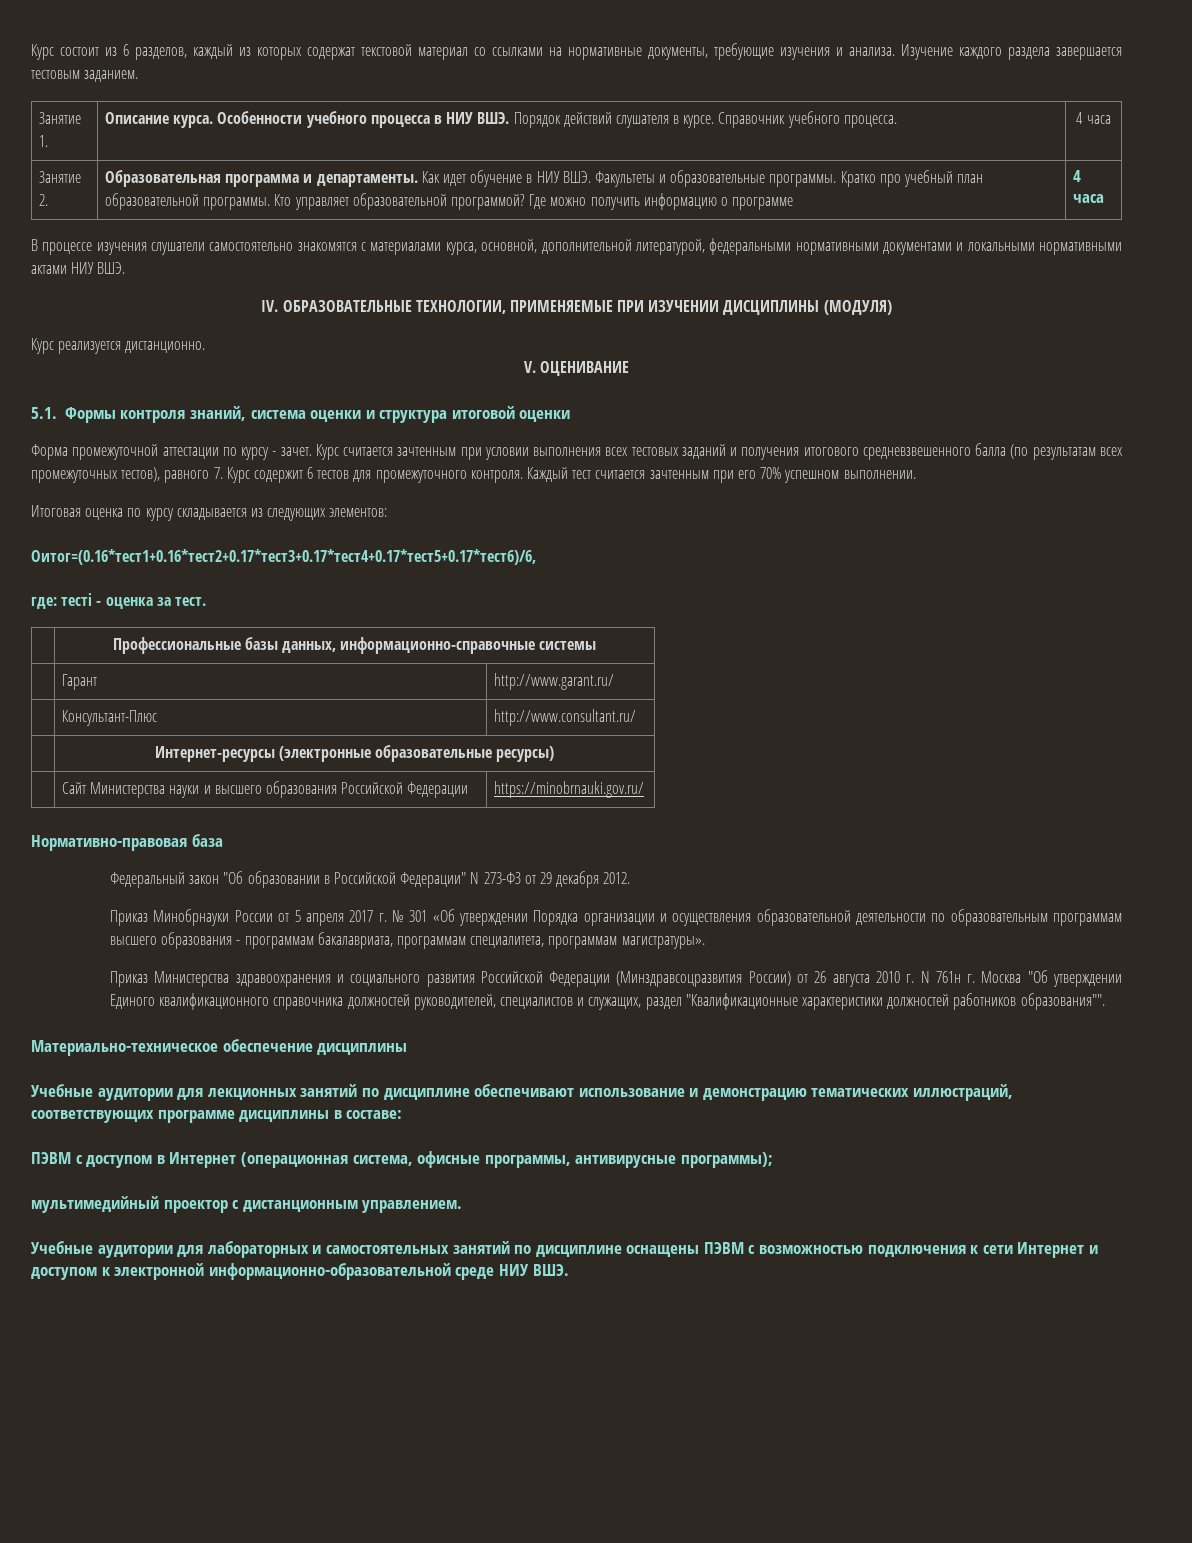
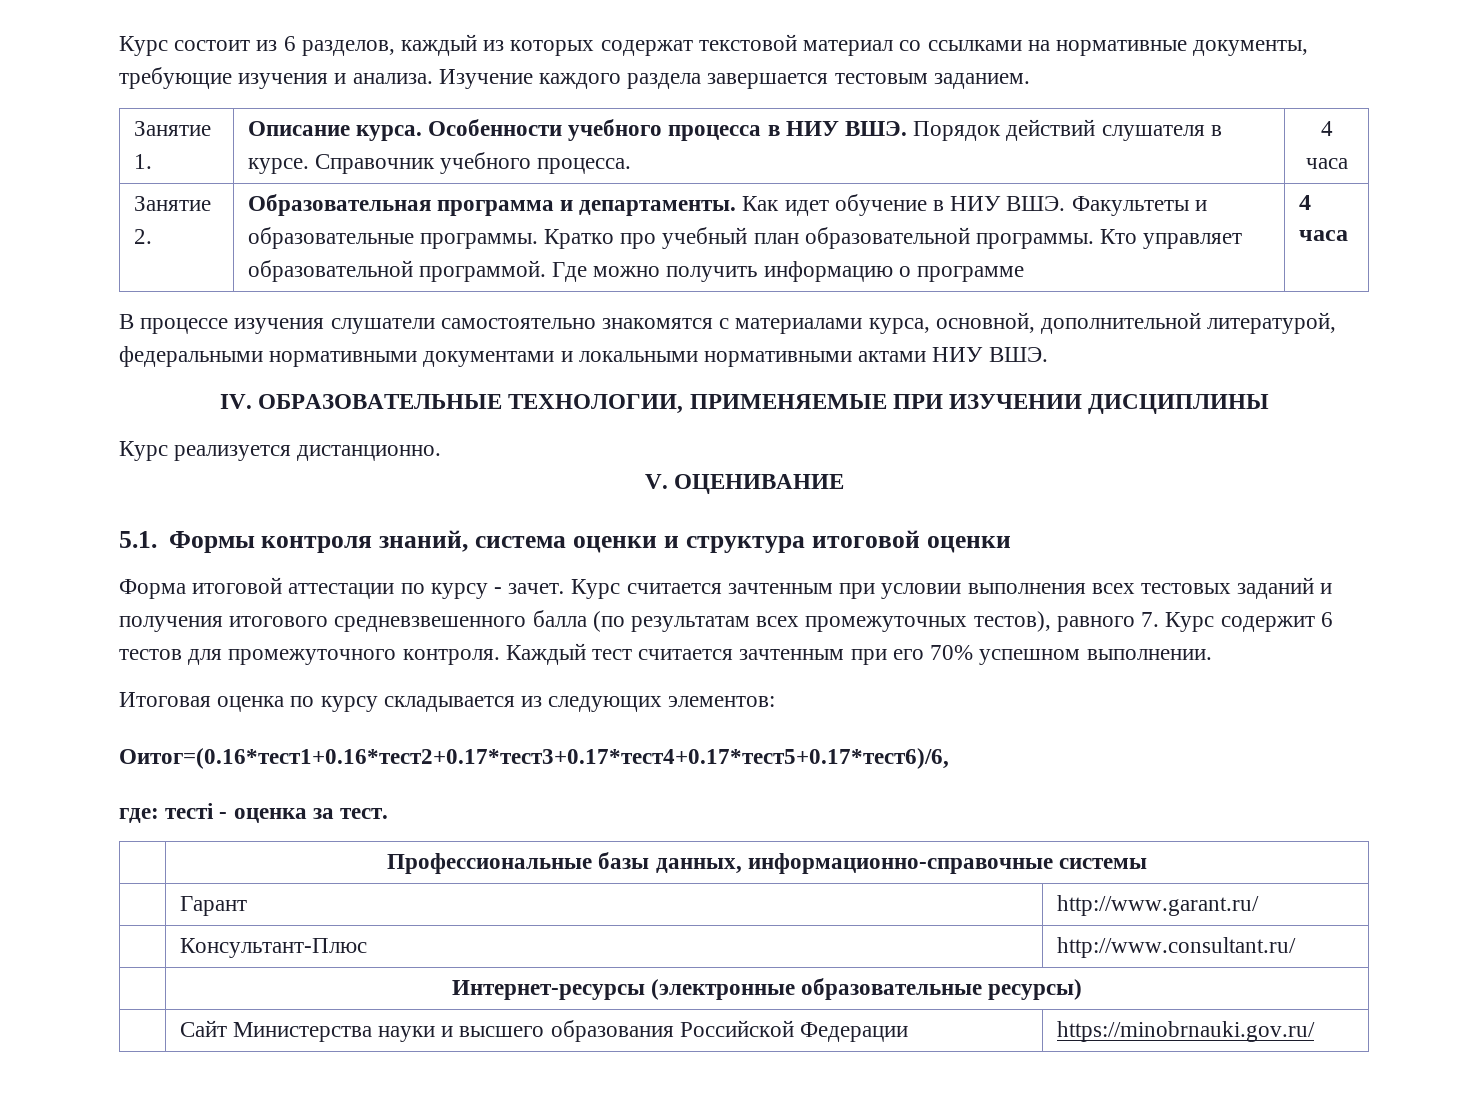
- Занятие 2. | Образовательная программа и департаменты. Как идет обучение в НИУ ВШЭ. Факультеты и образовательные программы. Кратко про учебный план образовательной программы. Кто управляет образовательной программой? Где можно получить информацию о программе | 4 часа
+ Занятие 2. | Образовательная программа и департаменты. Как идет обучение в НИУ ВШЭ. Факультеты и образовательные программы. Кратко про учебный план образовательной программы. Кто управляет образовательной программой. Где можно получить информацию о программе | 4 часа
- IV. ОБРАЗОВАТЕЛЬНЫЕ ТЕХНОЛОГИИ, ПРИМЕНЯЕМЫЕ ПРИ ИЗУЧЕНИИ ДИСЦИПЛИНЫ (МОДУЛЯ)
+ IV. ОБРАЗОВАТЕЛЬНЫЕ ТЕХНОЛОГИИ, ПРИМЕНЯЕМЫЕ ПРИ ИЗУЧЕНИИ ДИСЦИПЛИНЫ
- Форма промежуточной аттестации по курсу - зачет.
+ Форма итоговой аттестации по курсу - зачет.
- Нормативно-правовая база
- Федеральный закон "Об образовании в Российской Федерации" N 273-ФЗ от 29 декабря 2012.
- Приказ Минобрнауки России от 5 апреля 2017 г. № 301 «Об утверждении Порядка организации и осуществления образовательной деятельности по образовательным программам высшего образования - программам бакалавриата, программам специалитета, программам магистратуры».
- Приказ Министерства здравоохранения и социального развития Российской Федерации (Mинздравсоцразвития России) от 26 августа 2010 г. N 761н г. Москва "Об утверждении Единого квалификационного справочника должностей руководителей, специалистов и служащих, раздел "Квалификационные характеристики должностей работников образования"".
- Материально-техническое обеспечение дисциплины
- Учебные аудитории для лекционных занятий по дисциплине обеспечивают использование и демонстрацию тематических иллюстраций, соответствующих программе дисциплины в составе:
- ПЭВМ с доступом в Интернет (операционная система, офисные программы, антивирусные программы);
- мультимедийный проектор с дистанционным управлением.
- Учебные аудитории для лабораторных и самостоятельных занятий по дисциплине оснащены ПЭВМ с возможностью подключения к сети Интернет и доступом к электронной информационно-образовательной среде НИУ ВШЭ.

